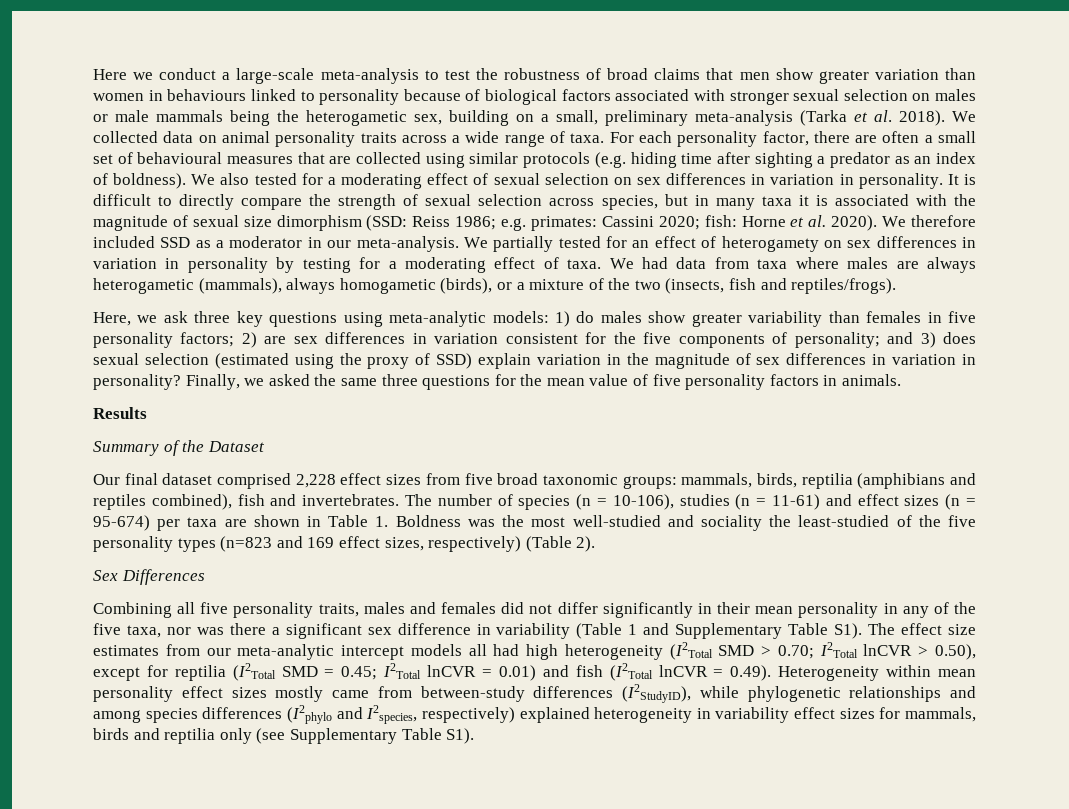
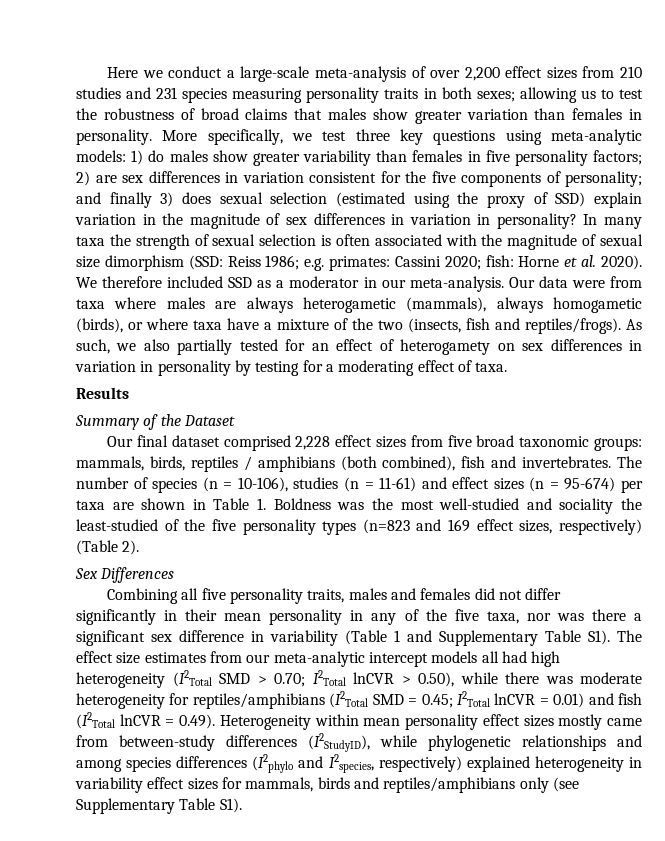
- Here we conduct a large-scale meta-analysis to test the robustness of broad claims that men show greater variation than women in behaviours linked to personality because of biological factors associated with stronger sexual selection on males or male mammals being the heterogametic sex, building on a small, preliminary meta-analysis (Tarka et al. 2018). We collected data on animal personality traits across a wide range of taxa. For each personality factor, there are often a small set of behavioural measures that are collected using similar protocols (e.g. hiding time after sighting a predator as an index of boldness). We also tested for a moderating effect of sexual selection on sex differences in variation in personality. It is difficult to directly compare the strength of sexual selection across species, but in many taxa it is associated with the magnitude of sexual size dimorphism (SSD: Reiss 1986; e.g. primates: Cassini 2020; fish: Horne et al. 2020). We therefore included SSD as a moderator in our meta-analysis. We partially tested for an effect of heterogamety on sex differences in variation in personality by testing for a moderating effect of taxa. We had data from taxa where males are always heterogametic (mammals), always homogametic (birds), or a mixture of the two (insects, fish and reptiles/frogs).
- Here, we ask three key questions using meta-analytic models:
+ Here we conduct a large-scale meta-analysis of over 2,200 effect sizes from 210 studies and 231 species measuring personality traits in both sexes; allowing us to test the robustness of broad claims that males show greater variation than females in personality. More specifically, we test three key questions using meta-analytic models:
- and 3) does sexual selection (estimated using the proxy of SSD) explain variation in the magnitude of sex differences in variation in personality?
+ and finally 3) does sexual selection (estimated using the proxy of SSD) explain variation in the magnitude of sex differences in variation in personality?
- Finally, we asked the same three questions for the mean value of five personality factors in animals.
+ In many taxa the strength of sexual selection is often associated with the magnitude of sexual size dimorphism (SSD: Reiss 1986; e.g. primates: Cassini 2020; fish: Horne et al. 2020). We therefore included SSD as a moderator in our meta-analysis. Our data were from taxa where males are always heterogametic (mammals), always homogametic (birds), or where taxa have a mixture of the two (insects, fish and reptiles/frogs). As such, we also partially tested for an effect of heterogamety on sex differences in variation in personality by testing for a moderating effect of taxa.
- Our final dataset comprised 2,228 effect sizes from five broad taxonomic groups: mammals, birds, reptilia (amphibians and reptiles combined), fish and invertebrates.
+ Our final dataset comprised 2,228 effect sizes from five broad taxonomic groups: mammals, birds, reptiles / amphibians (both combined), fish and invertebrates.
- I2Total lnCVR > 0.50), except for reptilia (I2Total SMD = 0.45;
+ I2Total lnCVR > 0.50), while there was moderate heterogeneity for reptiles/amphibians (I2Total SMD = 0.45;
- I2Total lnCVR = 0.01) and fish (I2Total lnCVR = 0.49). Heterogeneity within mean personality effect sizes mostly came from between-study differences (I2StudyID), while phylogenetic relationships and among species differences (I2phylo and I2species, respectively) explained heterogeneity in variability effect sizes for mammals, birds and reptilia only (see Supplementary Table S1).
+ I2Total lnCVR = 0.01) and fish (I2Total lnCVR = 0.49). Heterogeneity within mean personality effect sizes mostly came from between-study differences (I2StudyID), while phylogenetic relationships and among species differences (I2phylo and I2species, respectively) explained heterogeneity in variability effect sizes for mammals, birds and reptiles/amphibians only (see Supplementary Table S1).

